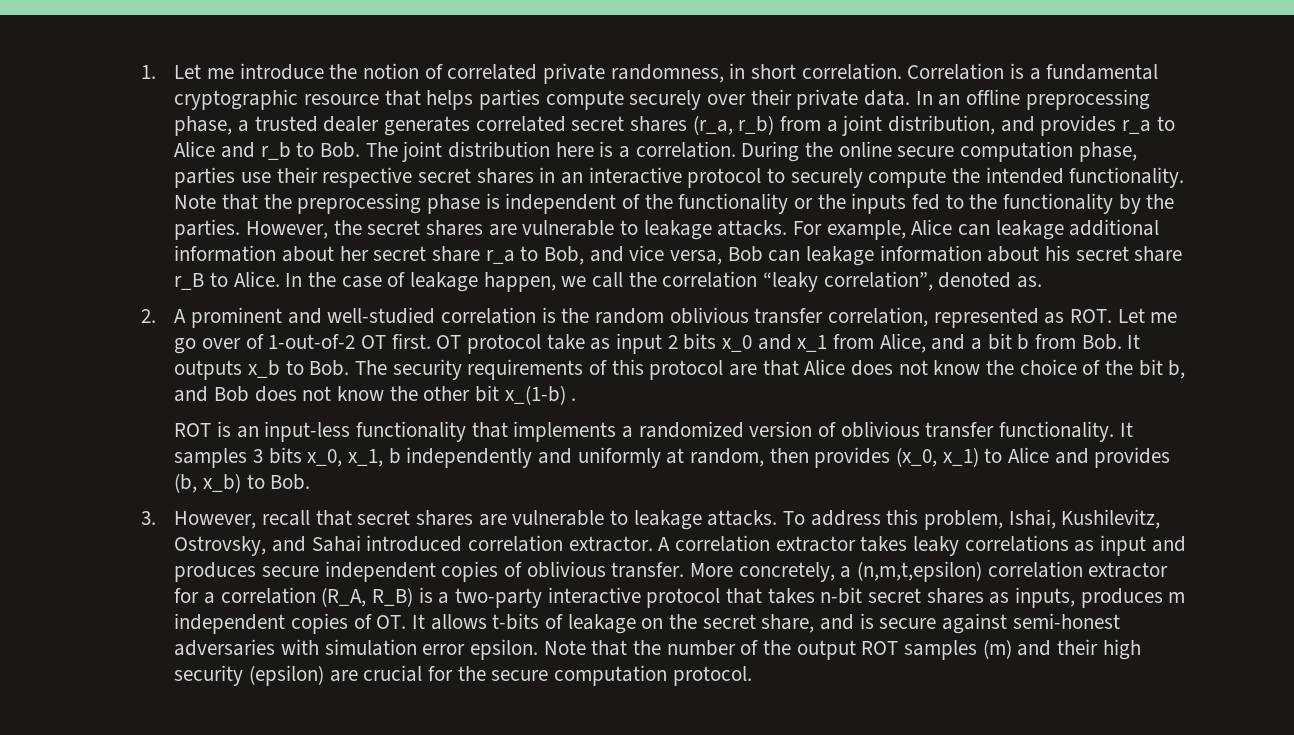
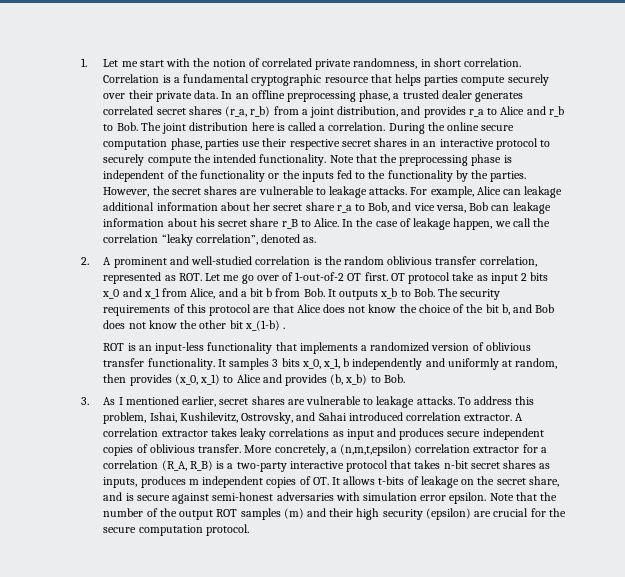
- 1. Let me introduce the notion of correlated private randomness, in short correlation.
+ 1. Let me start with the notion of correlated private randomness, in short correlation.
- In an offline preprocessing phase, a trusted dealer generates correlated secret shares (r_a, r_b) from a joint distribution, and provides r_a to Alice and r_b to Bob. The joint distribution here is a correlation.
+ In an offline preprocessing phase, a trusted dealer generates correlated secret shares (r_a, r_b) from a joint distribution, and provides r_a to Alice and r_b to Bob. The joint distribution here is called a correlation.
- 3. However, recall that secret shares are vulnerable to leakage attacks.
+ 3. As I mentioned earlier, secret shares are vulnerable to leakage attacks.

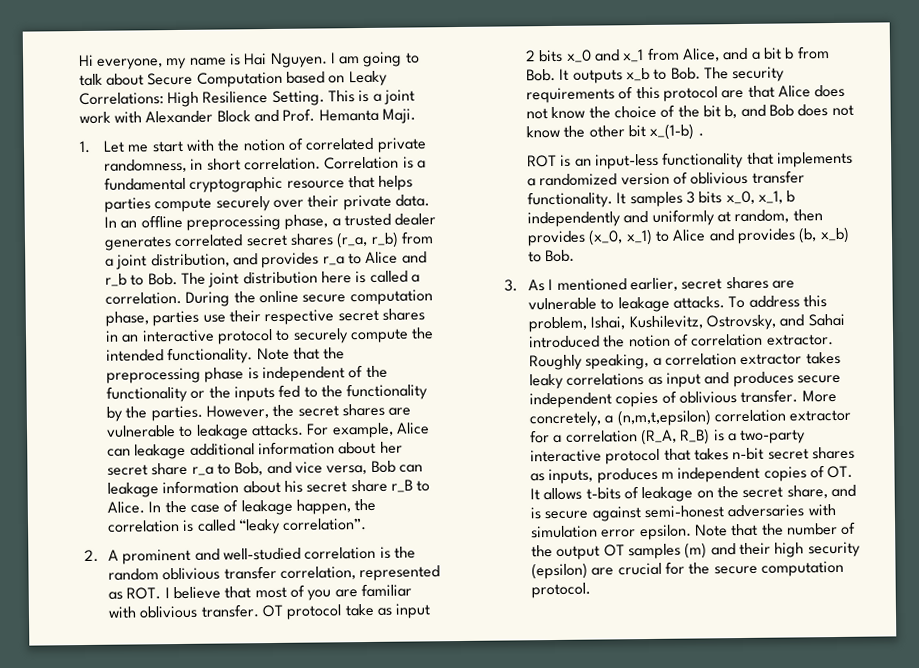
+ Hi everyone, my name is Hai Nguyen. I am going to talk about Secure Computation based on Leaky Correlations: High Resilience Setting. This is a joint work with Alexander Block and Prof. Hemanta Maji.
- In the case of leakage happen, we call the correlation “leaky correlation”, denoted as.
+ In the case of leakage happen, the correlation is called “leaky correlation”.
- 2. A prominent and well-studied correlation is the random oblivious transfer correlation, represented as ROT. Let me go over of 1-out-of-2 OT first.
+ 2. A prominent and well-studied correlation is the random oblivious transfer correlation, represented as ROT. I believe that most of you are familiar with oblivious transfer.
- To address this problem, Ishai, Kushilevitz, Ostrovsky, and Sahai introduced correlation extractor. A correlation extractor takes leaky correlations as input and produces secure independent copies of oblivious transfer.
+ To address this problem, Ishai, Kushilevitz, Ostrovsky, and Sahai introduced the notion of correlation extractor. Roughly speaking, a correlation extractor takes leaky correlations as input and produces secure independent copies of oblivious transfer.
- Note that the number of the output ROT samples (m) and their high security (epsilon) are crucial for the secure computation protocol.
+ Note that the number of the output OT samples (m) and their high security (epsilon) are crucial for the secure computation protocol.

